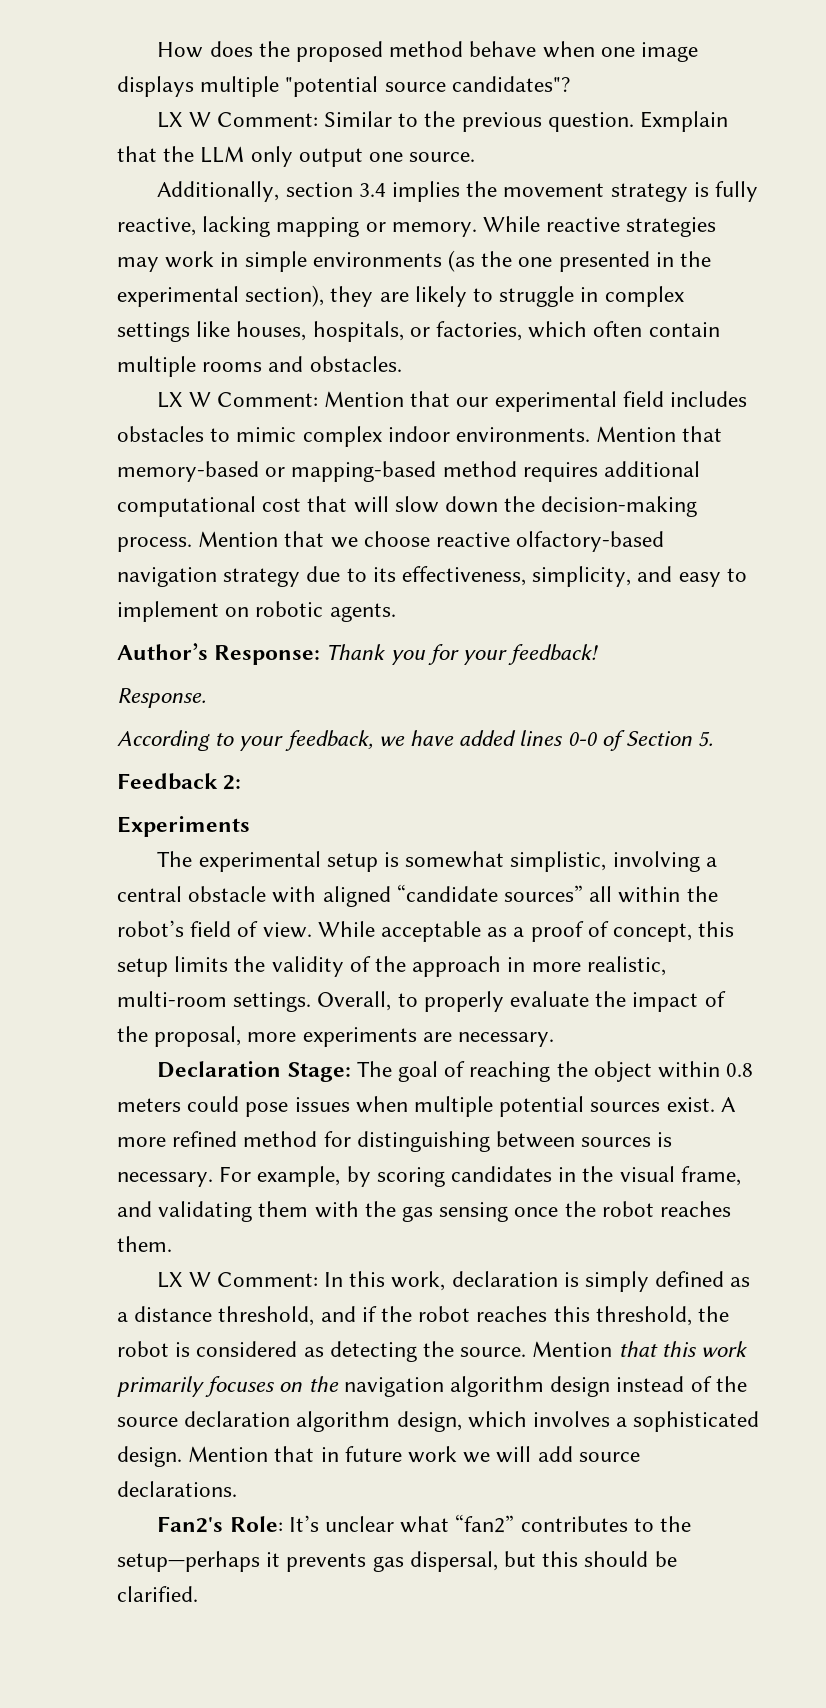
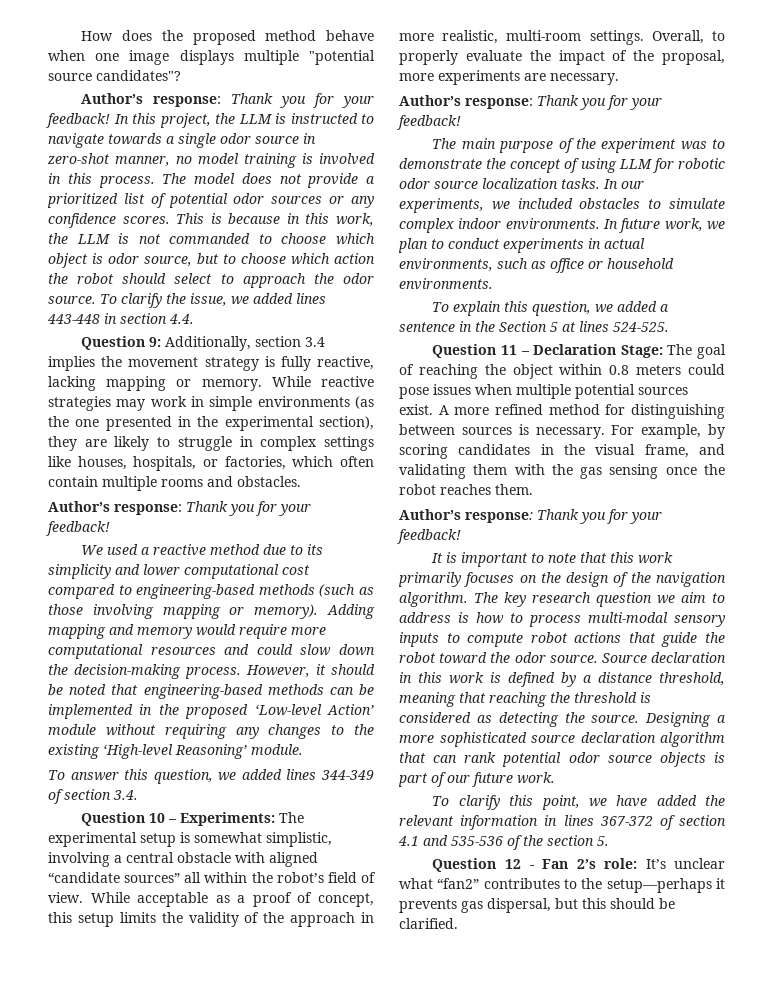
- LX W Comment: Similar to the previous question. Exmplain that the LLM only output one source.
- Additionally, section 3.4 implies the movement strategy is fully reactive, lacking mapping or memory.
+ Author’s response: Thank you for your feedback! In this project, the LLM is instructed to navigate towards a single odor source in zero-shot manner, no model training is involved in this process. The model does not provide a prioritized list of potential odor sources or any confidence scores. This is because in this work, the LLM is not commanded to choose which object is odor source, but to choose which action the robot should select to approach the odor source. To clarify the issue, we added lines 443-448 in section 4.4.
+ Question 9: Additionally, section 3.4 implies the movement strategy is fully reactive, lacking mapping or memory.
  While reactive strategies may work in simple environments (as the one presented in the experimental section), they are likely to struggle in complex settings like houses, hospitals, or factories, which often contain multiple rooms and obstacles.
- LX W Comment: Mention that our experimental field includes obstacles to mimic complex indoor environments. Mention that memory-based or mapping-based method requires additional computational cost that will slow down the decision-making process. Mention that we choose reactive olfactory-based navigation strategy due to its effectiveness, simplicity, and easy to implement on robotic agents.
- Author’s Response: Thank you for your feedback!
- Response.
- According to your feedback, we have added lines 0-0 of Section 5.
- Feedback 2:
- Experiments
- The experimental setup is somewhat simplistic, involving a central obstacle with aligned “candidate sources” all within the robot’s field of view.
+ Author’s response: Thank you for your feedback!
+ We used a reactive method due to its simplicity and lower computational cost compared to engineering-based methods (such as those involving mapping or memory). Adding mapping and memory would require more computational resources and could slow down the decision-making process. However, it should be noted that engineering-based methods can be implemented in the proposed ‘Low-level Action’ module without requiring any changes to the existing ‘High-level Reasoning’ module.
+ To answer this question, we added lines 344-349 of section 3.4.
+ Question 10 – Experiments: The experimental setup is somewhat simplistic, involving a central obstacle with aligned “candidate sources” all within the robot’s field of view.
  Overall, to properly evaluate the impact of the proposal, more experiments are necessary.
- Declaration Stage: The goal of reaching the object within 0.8 meters could pose issues when multiple potential sources exist.
+ Author’s response: Thank you for your feedback!
+ The main purpose of the experiment was to demonstrate the concept of using LLM for robotic odor source localization tasks. In our experiments, we included obstacles to simulate complex indoor environments. In future work, we plan to conduct experiments in actual environments, such as office or household environments.
+ To explain this question, we added a sentence in the Section 5 at lines 524-525.
+ Question 11 – Declaration Stage: The goal of reaching the object within 0.8 meters could pose issues when multiple potential sources exist.
  For example, by scoring candidates in the visual frame, and validating them with the gas sensing once the robot reaches them.
- LX W Comment: In this work, declaration is simply defined as a distance threshold, and if the robot reaches this threshold, the robot is considered as detecting the source. Mention that this work primarily focuses on the navigation algorithm design instead of the source declaration algorithm design, which involves a sophisticated design. Mention that in future work we will add source declarations.
- Fan2's Role: It’s unclear what “fan2” contributes to the setup—perhaps it prevents gas dispersal, but this should be clarified.
+ Author’s response: Thank you for your feedback!
+ It is important to note that this work primarily focuses on the design of the navigation algorithm. The key research question we aim to address is how to process multi-modal sensory inputs to compute robot actions that guide the robot toward the odor source. Source declaration in this work is defined by a distance threshold, meaning that reaching the threshold is considered as detecting the source. Designing a more sophisticated source declaration algorithm that can rank potential odor source objects is part of our future work.
+ To clarify this point, we have added the relevant information in lines 367-372 of section 4.1 and 535-536 of the section 5.
+ Question 12 - Fan 2’s role: It’s unclear what “fan2” contributes to the setup—perhaps it prevents gas dispersal, but this should be clarified.

